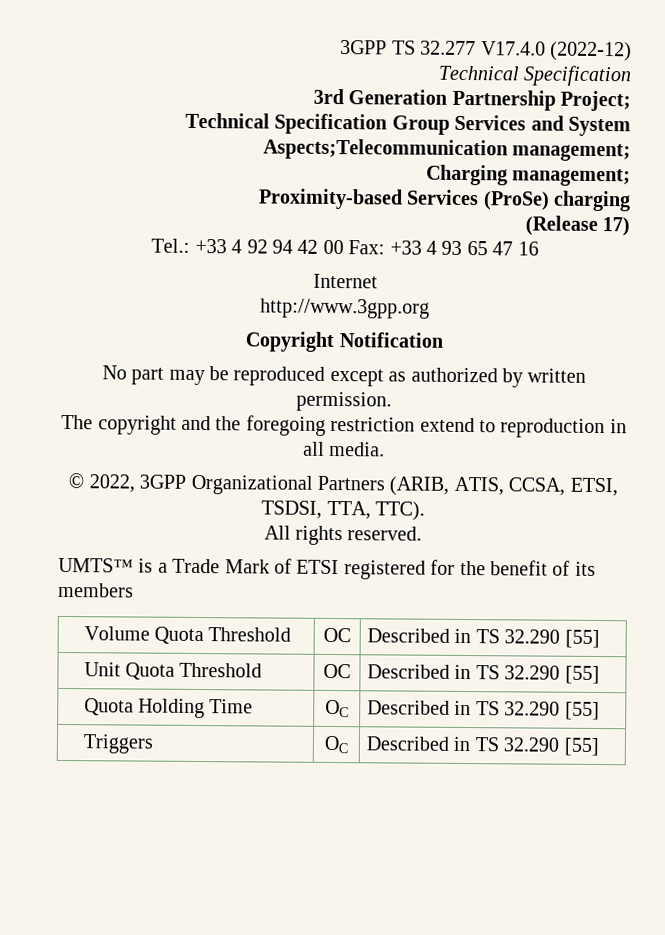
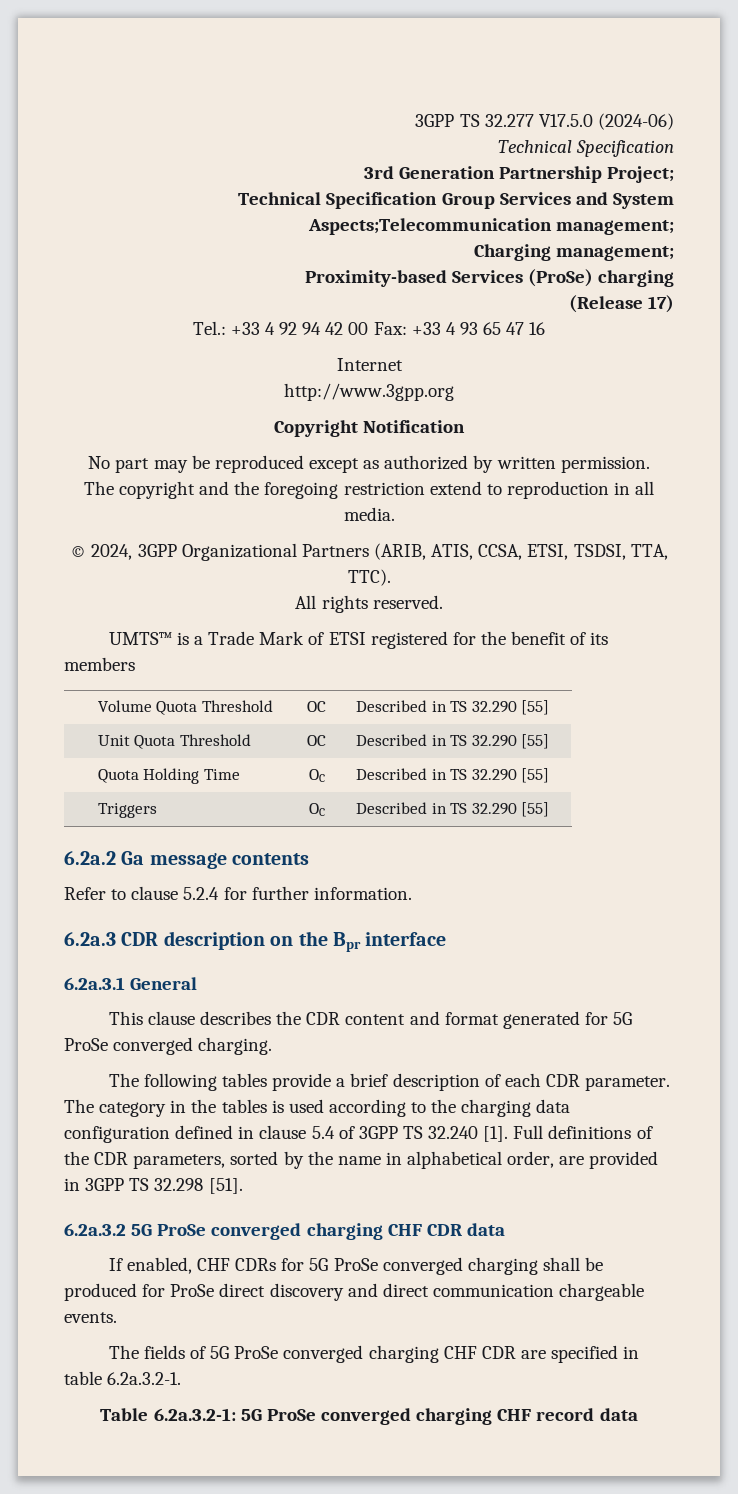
- 3GPP TS 32.277 V17.4.0 (2022-12)
+ 3GPP TS 32.277 V17.5.0 (2024-06)
- © 2022, 3GPP Organizational Partners (ARIB, ATIS, CCSA, ETSI, TSDSI, TTA, TTC).
+ © 2024, 3GPP Organizational Partners (ARIB, ATIS, CCSA, ETSI, TSDSI, TTA, TTC).
+ 6.2a.2 Ga message contents
+ Refer to clause 5.2.4 for further information.
+ 6.2a.3 CDR description on the Bpr interface
+ 6.2a.3.1 General
+ This clause describes the CDR content and format generated for 5G ProSe converged charging.
+ The following tables provide a brief description of each CDR parameter. The category in the tables is used according to the charging data configuration defined in clause 5.4 of 3GPP TS 32.240 [1]. Full definitions of the CDR parameters, sorted by the name in alphabetical order, are provided in 3GPP TS 32.298 [51].
+ 6.2a.3.2 5G ProSe converged charging CHF CDR data
+ If enabled, CHF CDRs for 5G ProSe converged charging shall be produced for ProSe direct discovery and direct communication chargeable events.
+ The fields of 5G ProSe converged charging CHF CDR are specified in table 6.2a.3.2-1.
+ Table 6.2a.3.2-1: 5G ProSe converged charging CHF record data

